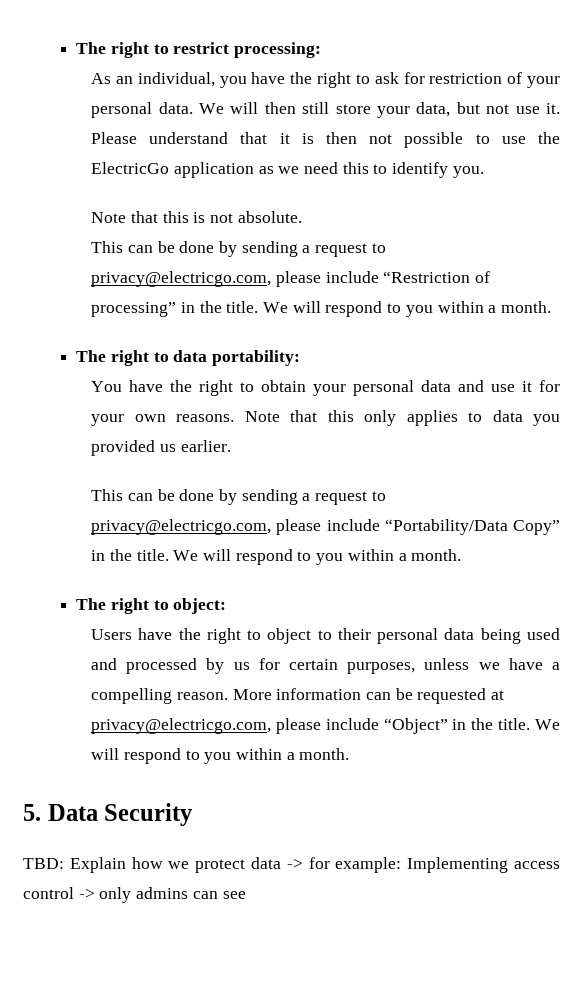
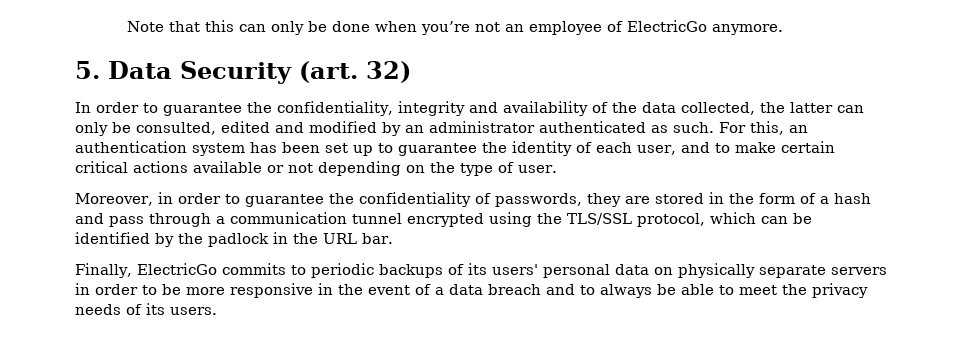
- The right to restrict processing:
- As an individual, you have the right to ask for restriction of your personal data. We will then still store your data, but not use it. Please understand that it is then not possible to use the ElectricGo application as we need this to identify you.
- Note that this is not absolute.
- This can be done by sending a request to privacy@electricgo.com, please include “Restriction of processing” in the title. We will respond to you within a month.
- The right to data portability:
- You have the right to obtain your personal data and use it for your own reasons. Note that this only applies to data you provided us earlier.
- This can be done by sending a request to privacy@electricgo.com, please include “Portability/Data Copy” in the title. We will respond to you within a month.
- The right to object:
- Users have the right to object to their personal data being used and processed by us for certain purposes, unless we have a compelling reason. More information can be requested at privacy@electricgo.com, please include “Object” in the title. We will respond to you within a month.
- 5. Data Security
- TBD: Explain how we protect data -> for example: Implementing access control -> only admins can see
+ Note that this can only be done when you’re not an employee of ElectricGo anymore.
+ 5. Data Security (art. 32)
+ In order to guarantee the confidentiality, integrity and availability of the data collected, the latter can only be consulted, edited and modified by an administrator authenticated as such. For this, an authentication system has been set up to guarantee the identity of each user, and to make certain critical actions available or not depending on the type of user.
+ Moreover, in order to guarantee the confidentiality of passwords, they are stored in the form of a hash and pass through a communication tunnel encrypted using the TLS/SSL protocol, which can be identified by the padlock in the URL bar.
+ Finally, ElectricGo commits to periodic backups of its users' personal data on physically separate servers in order to be more responsive in the event of a data breach and to always be able to meet the privacy needs of its users.

